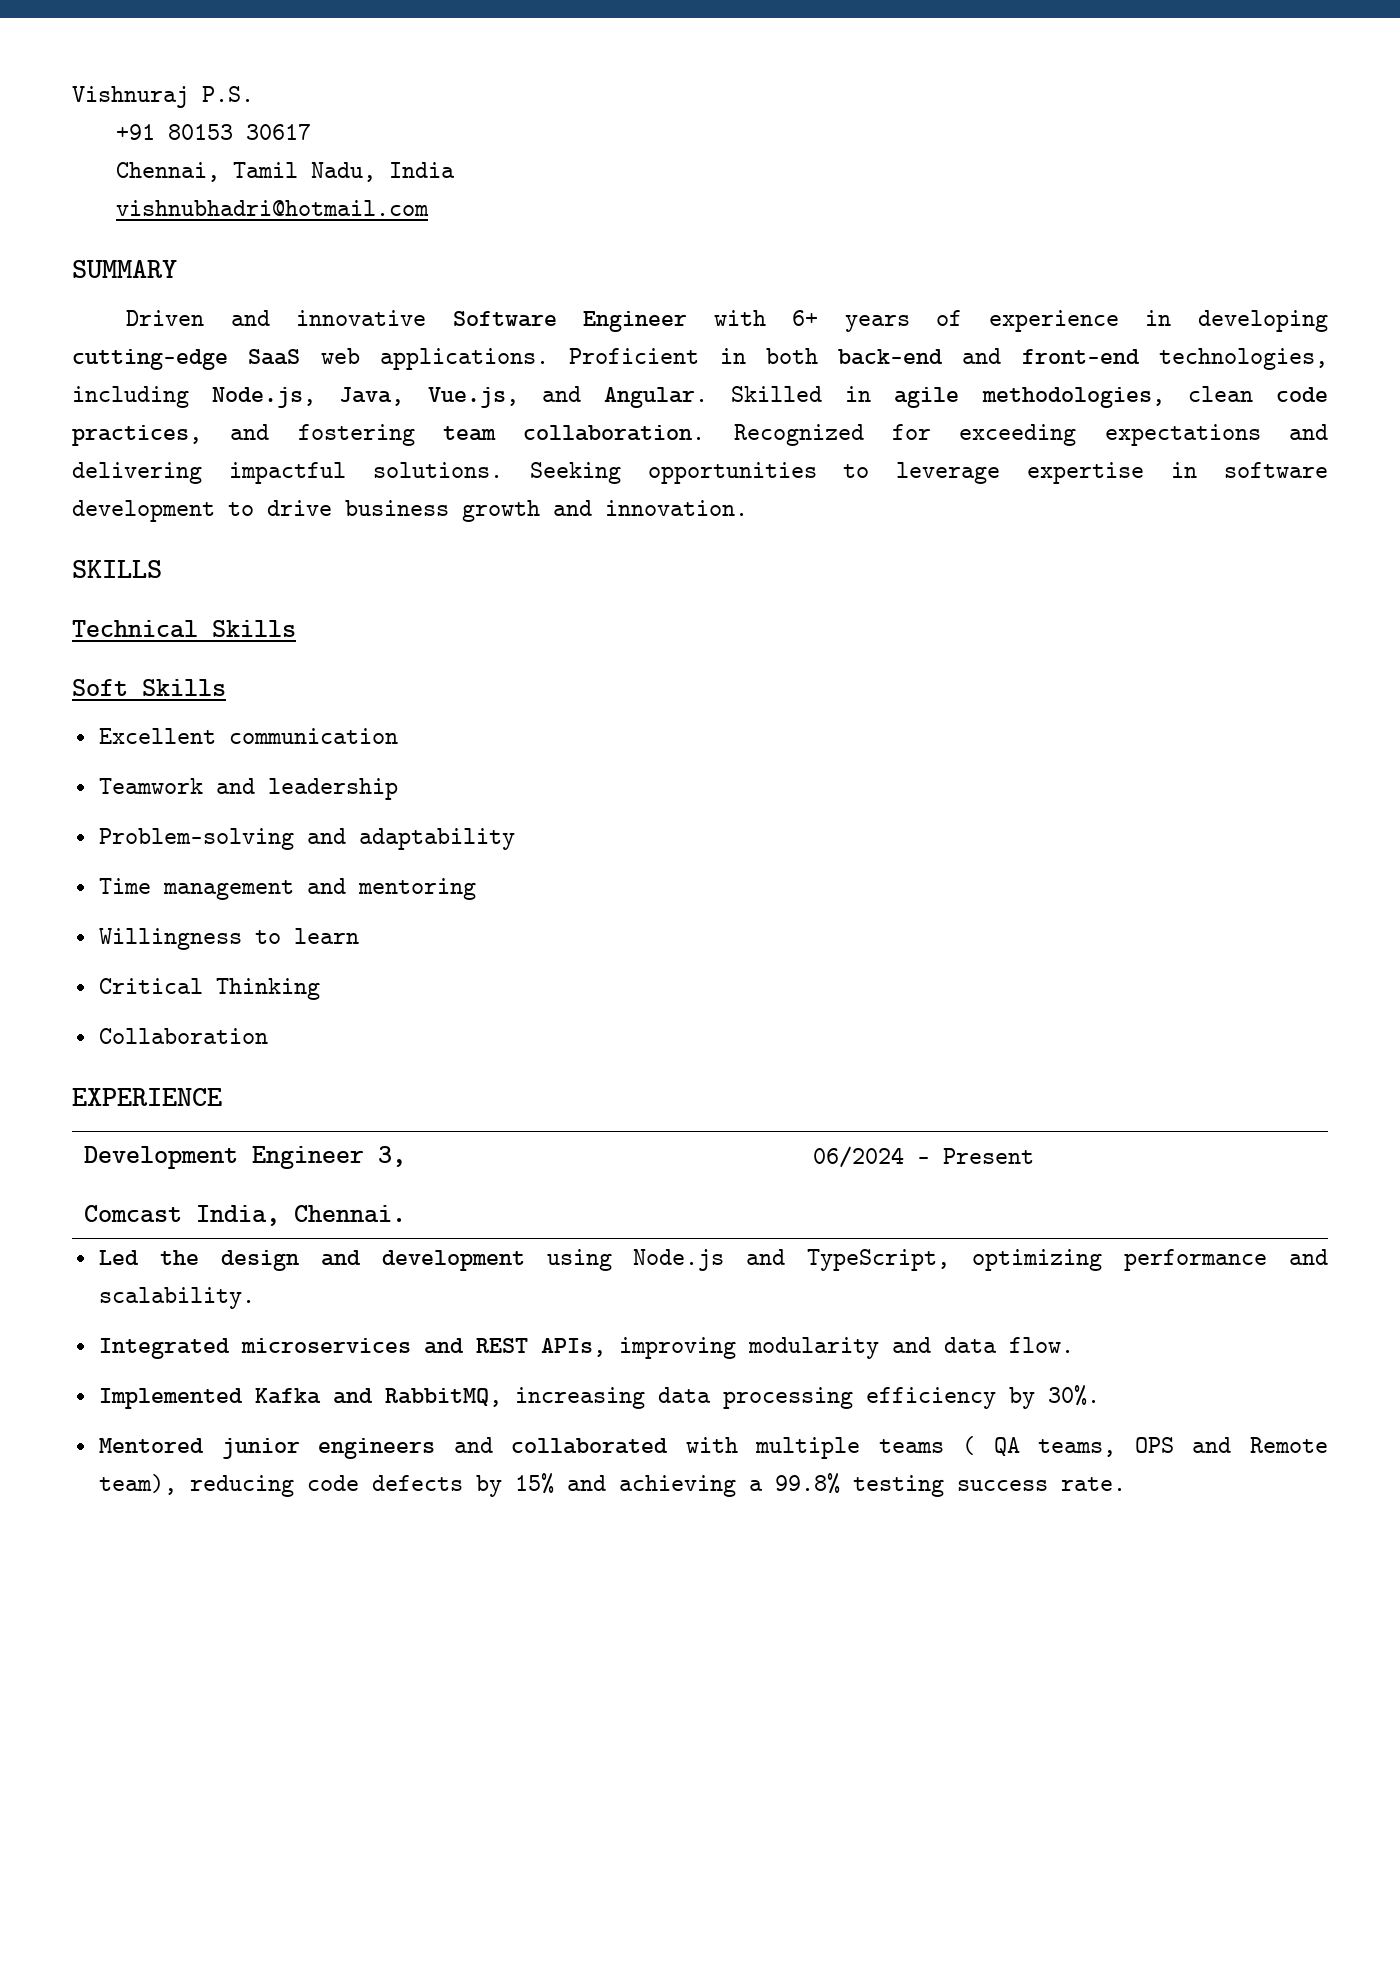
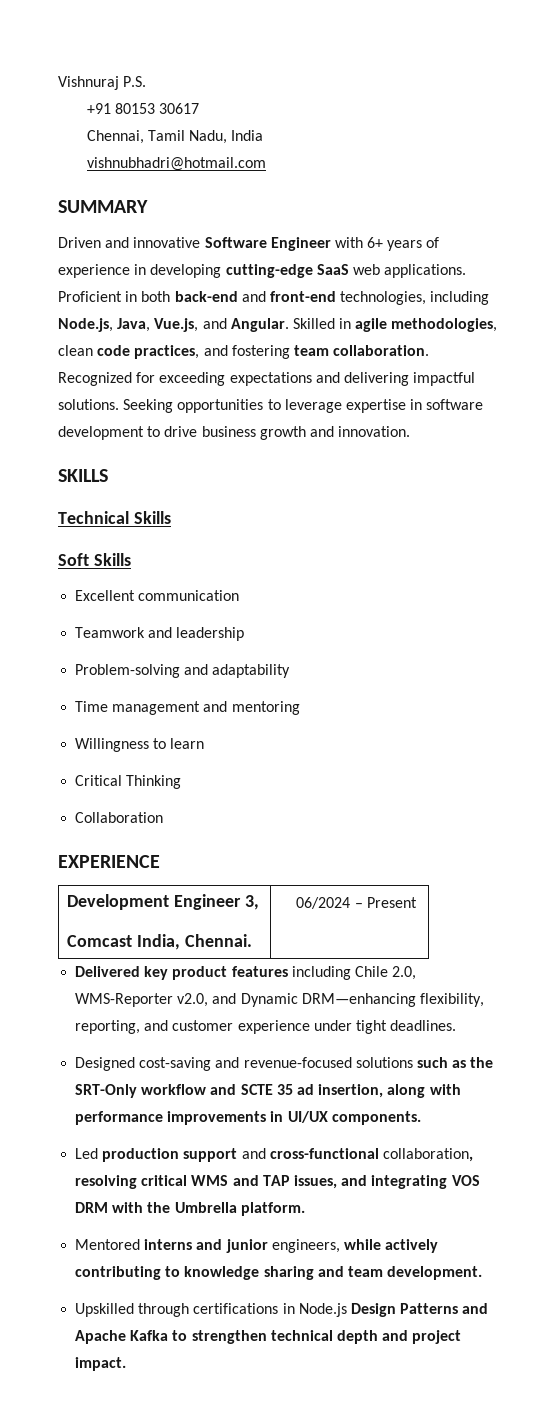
- Led the design and development using Node.js and TypeScript, optimizing performance and scalability.
- Integrated microservices and REST APIs, improving modularity and data flow.
- Implemented Kafka and RabbitMQ, increasing data processing efficiency by 30%.
- Mentored junior engineers and collaborated with multiple teams ( QA teams, OPS and Remote team), reducing code defects by 15% and achieving a 99.8% testing success rate.
+ Delivered key product features including Chile 2.0, WMS-Reporter v2.0, and Dynamic DRM—enhancing flexibility, reporting, and customer experience under tight deadlines.
+ Designed cost-saving and revenue-focused solutions such as the SRT-Only workflow and SCTE 35 ad insertion, along with performance improvements in UI/UX components.
+ Led production support and cross-functional collaboration, resolving critical WMS and TAP issues, and integrating VOS DRM with the Umbrella platform.
+ Mentored interns and junior engineers, while actively contributing to knowledge sharing and team development.
+ Upskilled through certifications in Node.js Design Patterns and Apache Kafka to strengthen technical depth and project impact.

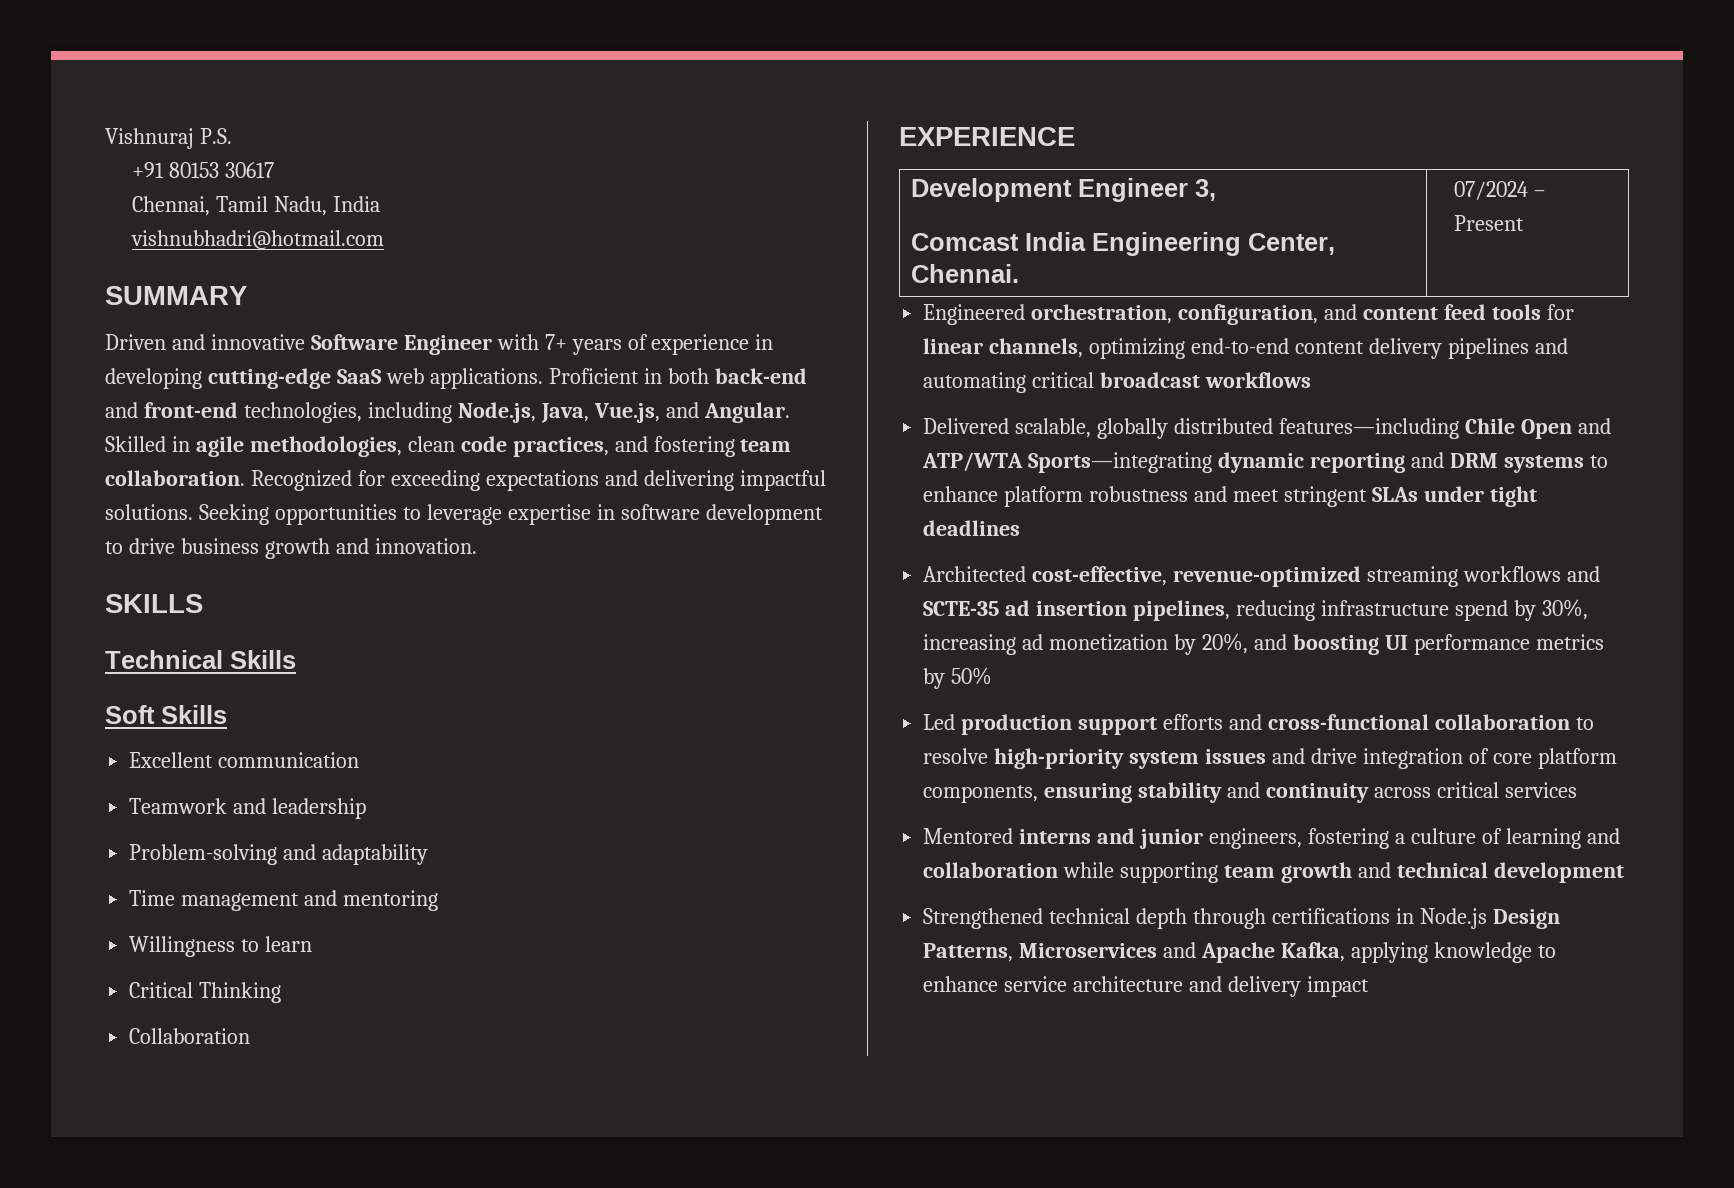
- Driven and innovative Software Engineer with 6+ years of experience in developing cutting-edge SaaS web applications.
+ Driven and innovative Software Engineer with 7+ years of experience in developing cutting-edge SaaS web applications.
  Development Engineer 3,
- Comcast India, Chennai. | 06/2024 – Present
+ Comcast India Engineering Center, Chennai. | 07/2024 – Present
- Delivered key product features including Chile 2.0, WMS-Reporter v2.0, and Dynamic DRM—enhancing flexibility, reporting, and customer experience under tight deadlines.
- Designed cost-saving and revenue-focused solutions such as the SRT-Only workflow and SCTE 35 ad insertion, along with performance improvements in UI/UX components.
+ Engineered orchestration, configuration, and content feed tools for linear channels, optimizing end-to-end content delivery pipelines and automating critical broadcast workflows
+ Delivered scalable, globally distributed features—including Chile Open and ATP/WTA Sports—integrating dynamic reporting and DRM systems to enhance platform robustness and meet stringent SLAs under tight deadlines
+ Architected cost-effective, revenue-optimized streaming workflows and SCTE-35 ad insertion pipelines, reducing infrastructure spend by 30%, increasing ad monetization by 20%, and boosting UI performance metrics by 50%
- Led production support and cross-functional collaboration, resolving critical WMS and TAP issues, and integrating VOS DRM with the Umbrella platform.
+ Led production support efforts and cross-functional collaboration to resolve high-priority system issues and drive integration of core platform components, ensuring stability and continuity across critical services
- Mentored interns and junior engineers, while actively contributing to knowledge sharing and team development.
- Upskilled through certifications in Node.js Design Patterns and Apache Kafka to strengthen technical depth and project impact.
+ Mentored interns and junior engineers, fostering a culture of learning and collaboration while supporting team growth and technical development
+ Strengthened technical depth through certifications in Node.js Design Patterns, Microservices and Apache Kafka, applying knowledge to enhance service architecture and delivery impact

